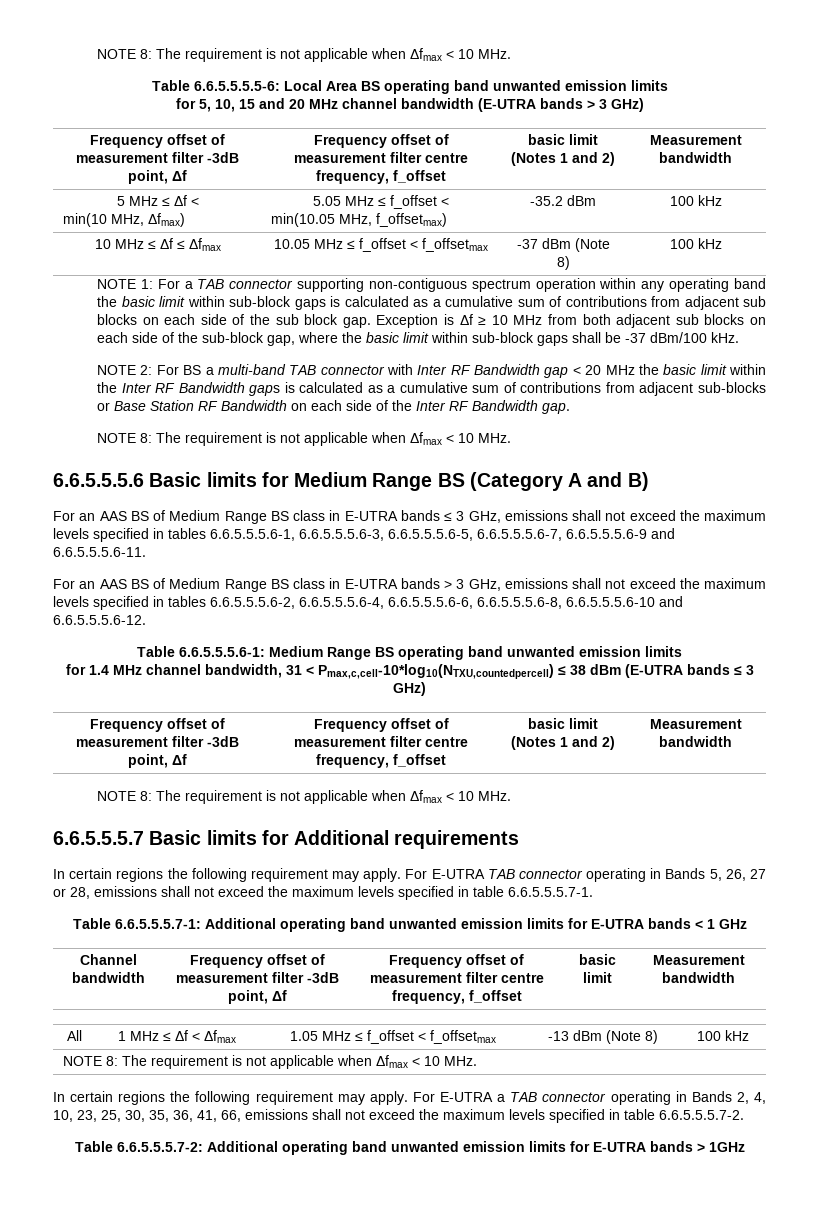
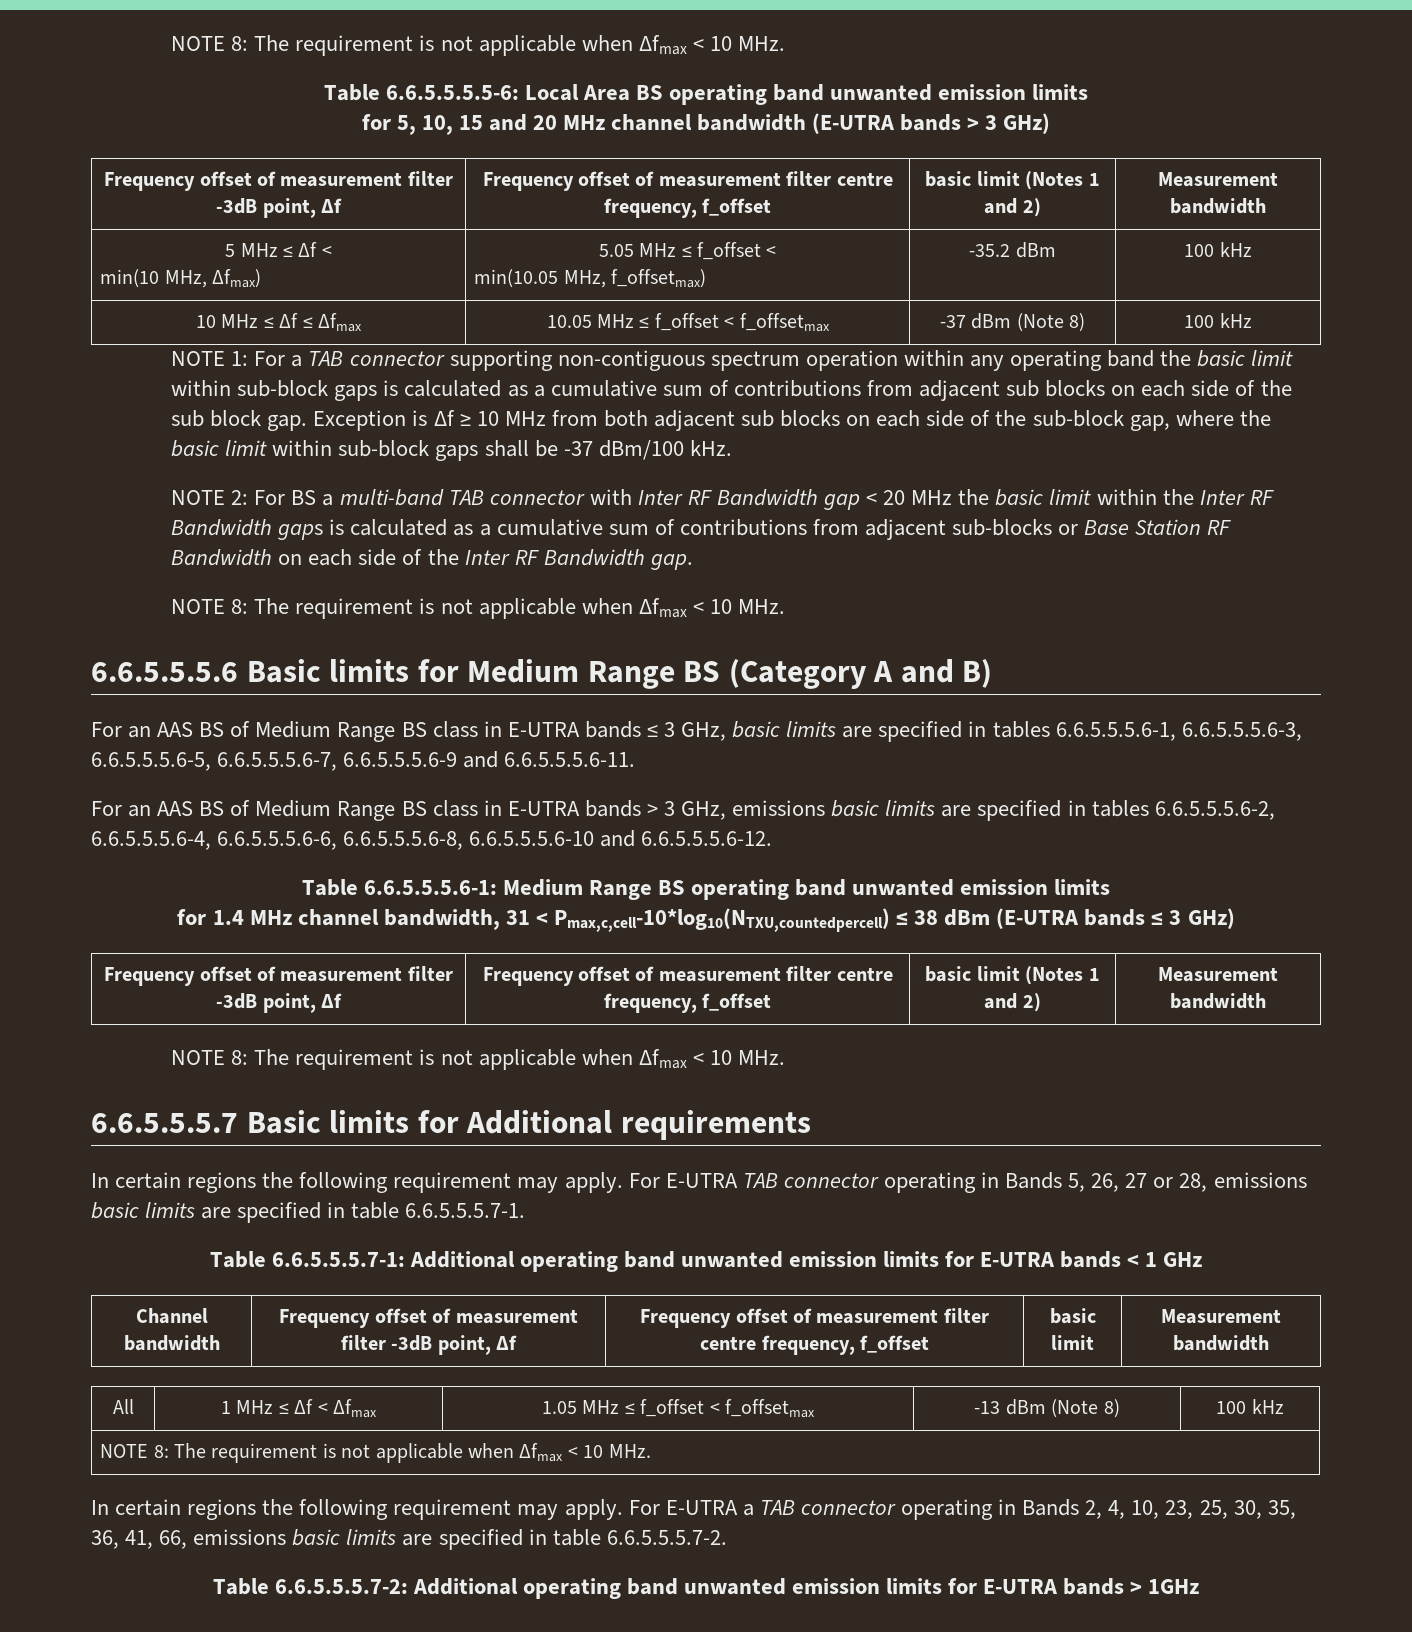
- For an AAS BS of Medium Range BS class in E-UTRA bands ≤ 3 GHz, emissions shall not exceed the maximum levels specified in tables 6.6.5.5.5.6-1, 6.6.5.5.5.6-3, 6.6.5.5.5.6-5, 6.6.5.5.5.6-7, 6.6.5.5.5.6-9 and 6.6.5.5.5.6-11.
+ For an AAS BS of Medium Range BS class in E-UTRA bands ≤ 3 GHz, basic limits are specified in tables 6.6.5.5.5.6-1, 6.6.5.5.5.6-3, 6.6.5.5.5.6-5, 6.6.5.5.5.6-7, 6.6.5.5.5.6-9 and 6.6.5.5.5.6-11.
- For an AAS BS of Medium Range BS class in E-UTRA bands > 3 GHz, emissions shall not exceed the maximum levels specified in tables 6.6.5.5.5.6-2, 6.6.5.5.5.6-4, 6.6.5.5.5.6-6, 6.6.5.5.5.6-8, 6.6.5.5.5.6-10 and 6.6.5.5.5.6-12.
+ For an AAS BS of Medium Range BS class in E-UTRA bands > 3 GHz, emissions basic limits are specified in tables 6.6.5.5.5.6-2, 6.6.5.5.5.6-4, 6.6.5.5.5.6-6, 6.6.5.5.5.6-8, 6.6.5.5.5.6-10 and 6.6.5.5.5.6-12.
- For E-UTRA TAB connector operating in Bands 5, 26, 27 or 28, emissions shall not exceed the maximum levels specified in table 6.6.5.5.5.7-1.
+ For E-UTRA TAB connector operating in Bands 5, 26, 27 or 28, emissions basic limits are specified in table 6.6.5.5.5.7-1.
- For E-UTRA a TAB connector operating in Bands 2, 4, 10, 23, 25, 30, 35, 36, 41, 66, emissions shall not exceed the maximum levels specified in table 6.6.5.5.5.7-2.
+ For E-UTRA a TAB connector operating in Bands 2, 4, 10, 23, 25, 30, 35, 36, 41, 66, emissions basic limits are specified in table 6.6.5.5.5.7-2.

